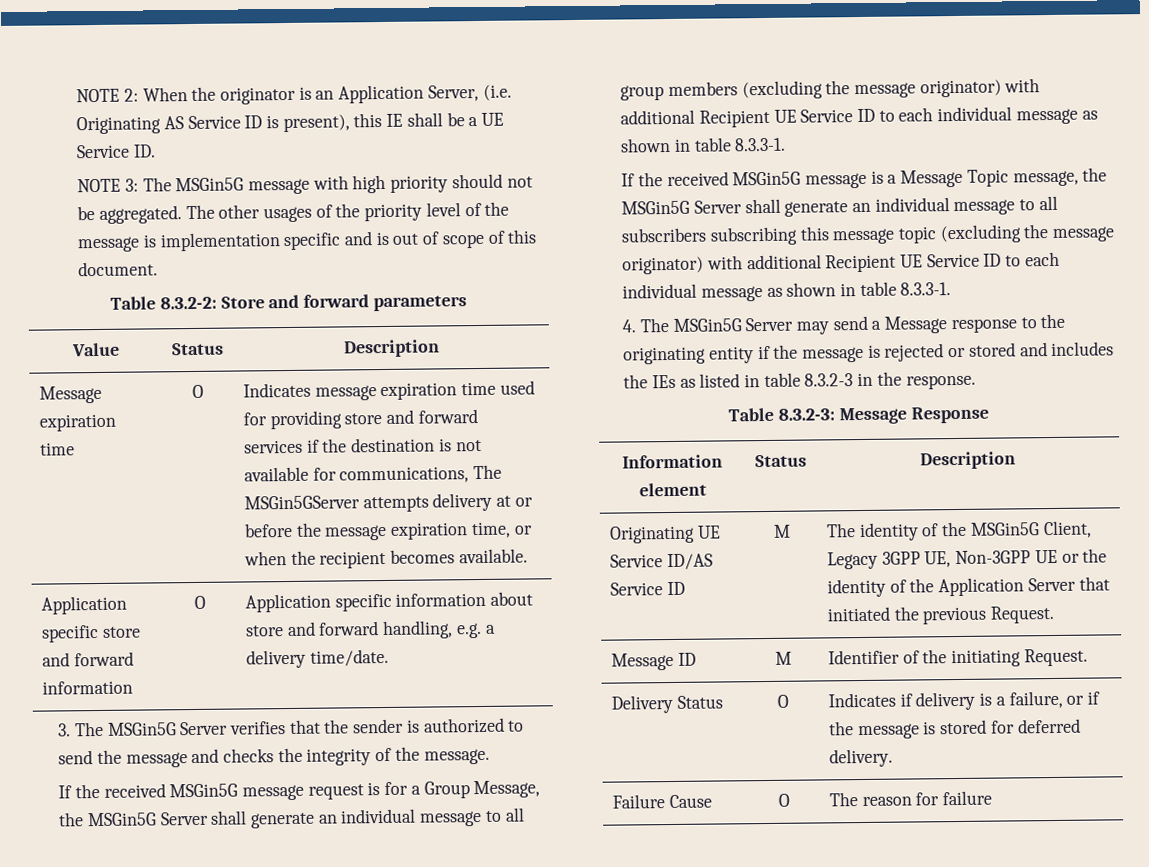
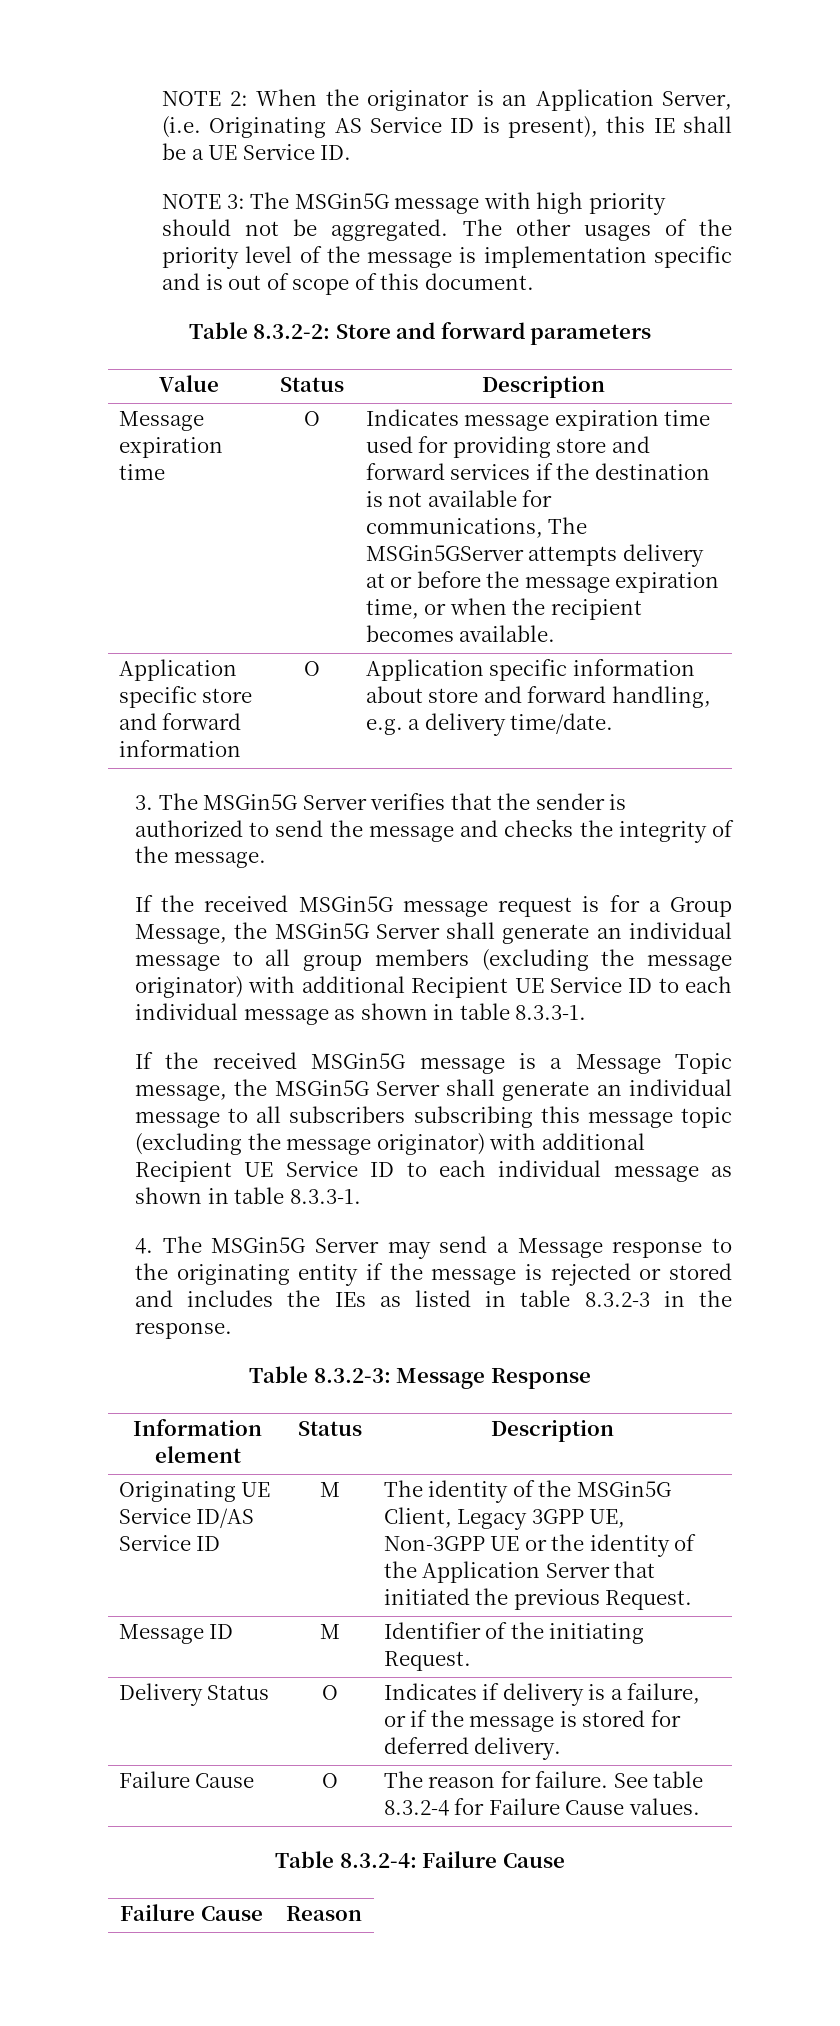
- Failure Cause | O | The reason for failure
+ Failure Cause | O | The reason for failure. See table 8.3.2-4 for Failure Cause values.
+ Table 8.3.2-4: Failure Cause
+ Failure Cause | Reason

